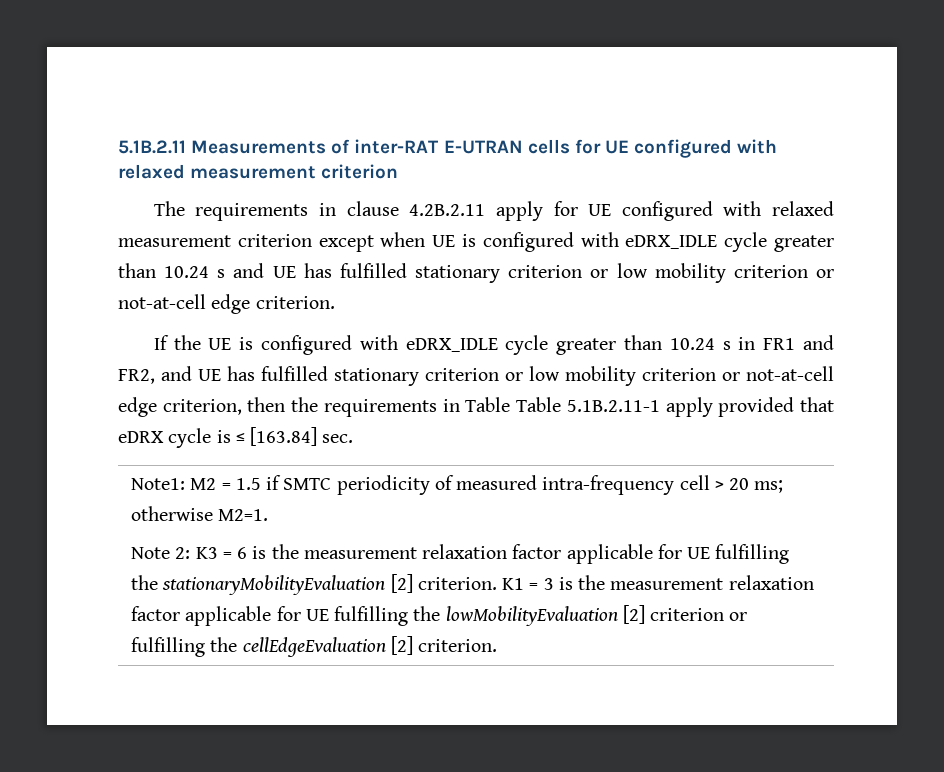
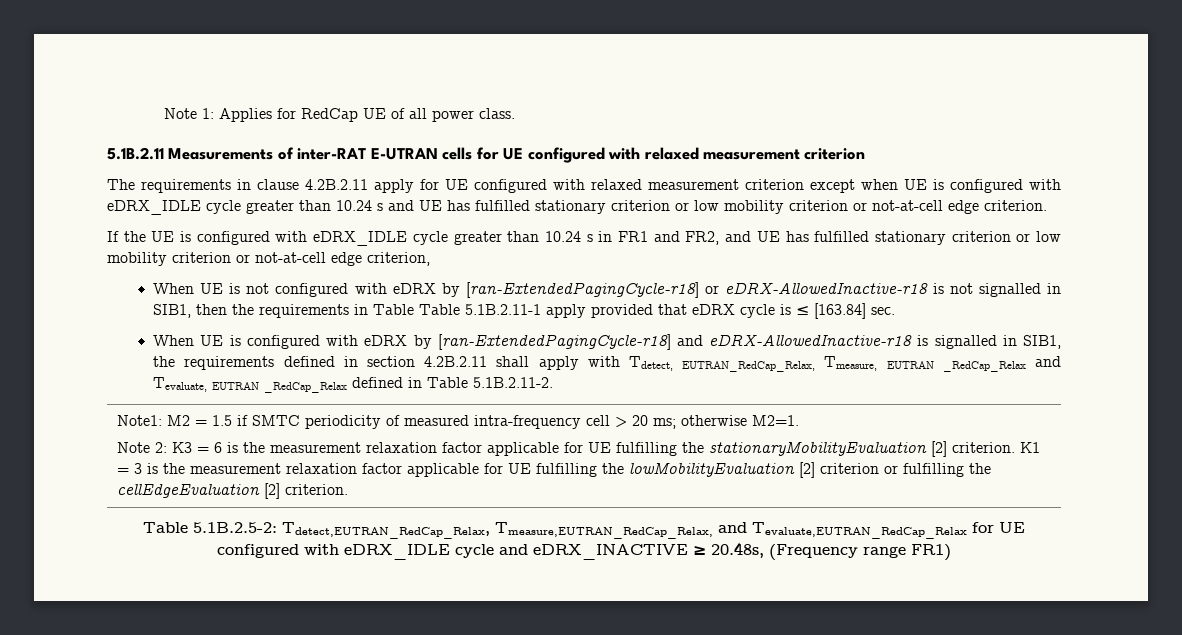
+ Note 1: Applies for RedCap UE of all power class.
- If the UE is configured with eDRX_IDLE cycle greater than 10.24 s in FR1 and FR2, and UE has fulfilled stationary criterion or low mobility criterion or not-at-cell edge criterion, then the requirements in Table Table 5.1B.2.11-1 apply provided that eDRX cycle is ≤ [163.84] sec.
+ If the UE is configured with eDRX_IDLE cycle greater than 10.24 s in FR1 and FR2, and UE has fulfilled stationary criterion or low mobility criterion or not-at-cell edge criterion,
+ When UE is not configured with eDRX by [ran-ExtendedPagingCycle-r18] or eDRX-AllowedInactive-r18 is not signalled in SIB1, then the requirements in Table Table 5.1B.2.11-1 apply provided that eDRX cycle is ≤ [163.84] sec.
+ When UE is configured with eDRX by [ran-ExtendedPagingCycle-r18] and eDRX-AllowedInactive-r18 is signalled in SIB1, the requirements defined in section 4.2B.2.11 shall apply with Tdetect, EUTRAN_RedCap_Relax, Tmeasure, EUTRAN _RedCap_Relax and Tevaluate, EUTRAN _RedCap_Relax defined in Table 5.1B.2.11-2.
+ Table 5.1B.2.5-2: Tdetect,EUTRAN_RedCap_Relax, Tmeasure,EUTRAN_RedCap_Relax, and Tevaluate,EUTRAN_RedCap_Relax for UE configured with eDRX_IDLE cycle and eDRX_INACTIVE ≥ 20.48s, (Frequency range FR1)

